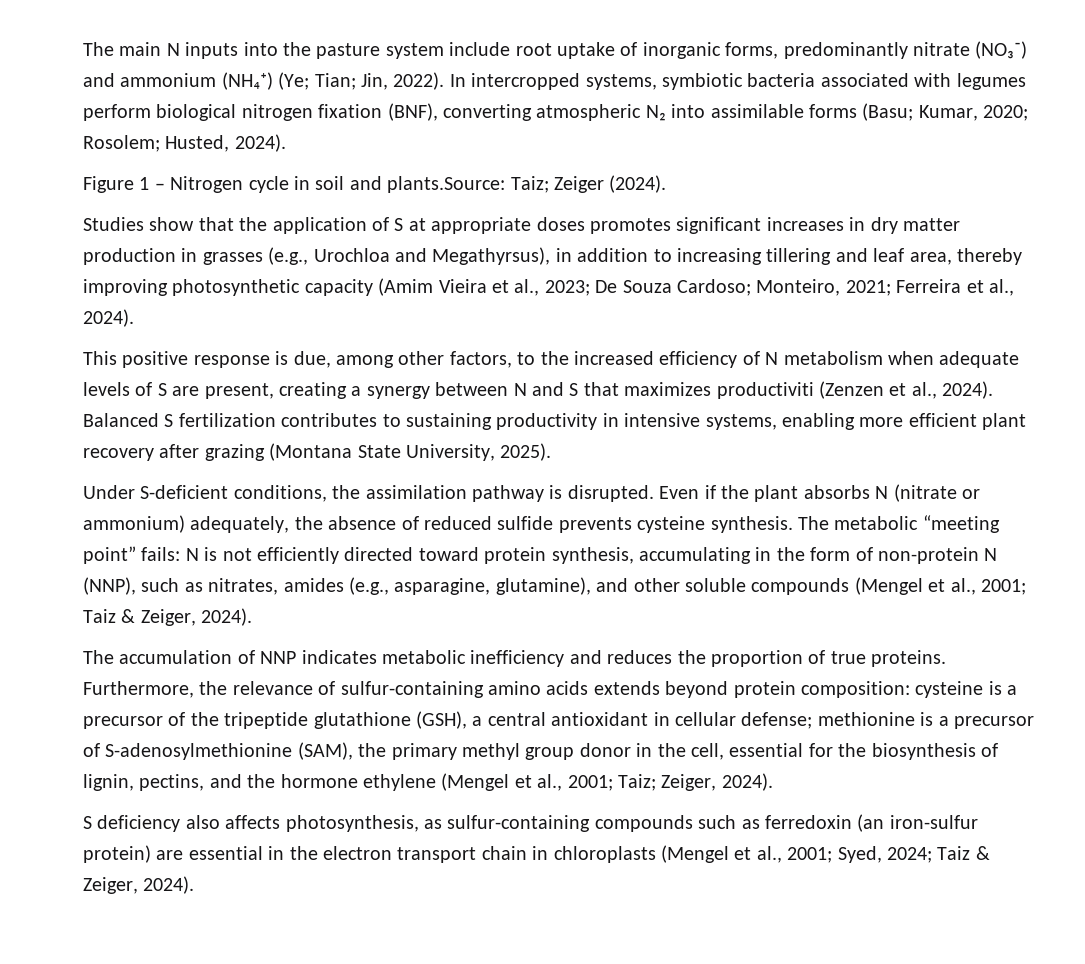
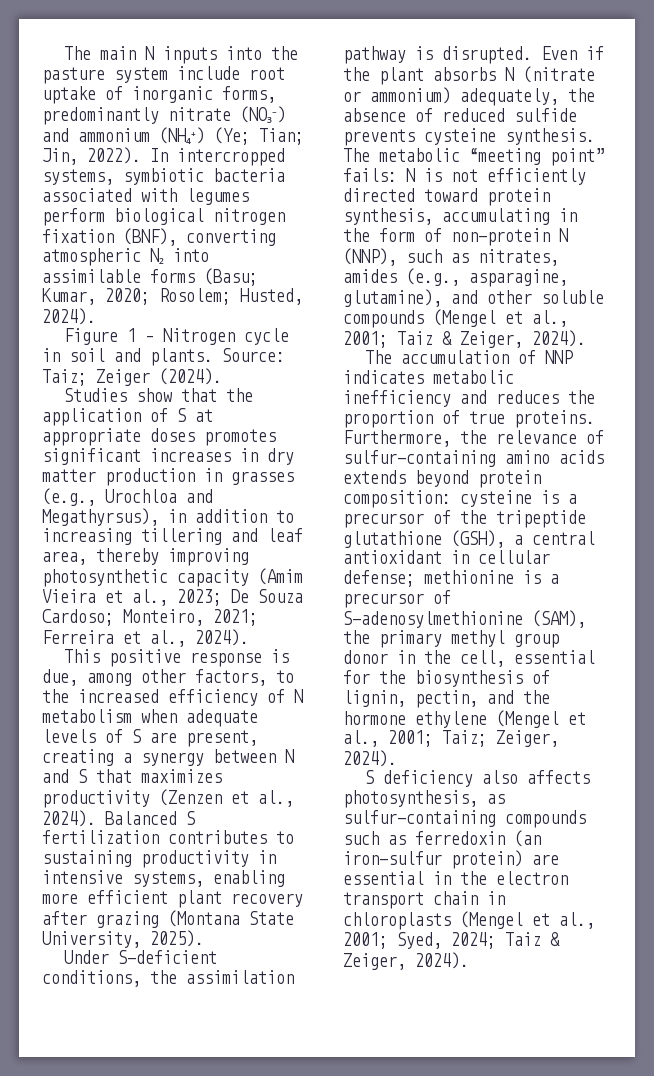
- Figure 1 – Nitrogen cycle in soil and plants.Source: Taiz; Zeiger (2024).
+ Figure 1 – Nitrogen cycle in soil and plants. Source: Taiz; Zeiger (2024).
- This positive response is due, among other factors, to the increased efficiency of N metabolism when adequate levels of S are present, creating a synergy between N and S that maximizes productiviti (Zenzen et al., 2024).
+ This positive response is due, among other factors, to the increased efficiency of N metabolism when adequate levels of S are present, creating a synergy between N and S that maximizes productivity (Zenzen et al., 2024).
- Furthermore, the relevance of sulfur-containing amino acids extends beyond protein composition: cysteine is a precursor of the tripeptide glutathione (GSH), a central antioxidant in cellular defense; methionine is a precursor of S-adenosylmethionine (SAM), the primary methyl group donor in the cell, essential for the biosynthesis of lignin, pectins, and the hormone ethylene (Mengel et al., 2001; Taiz; Zeiger, 2024).
+ Furthermore, the relevance of sulfur-containing amino acids extends beyond protein composition: cysteine is a precursor of the tripeptide glutathione (GSH), a central antioxidant in cellular defense; methionine is a precursor of S-adenosylmethionine (SAM), the primary methyl group donor in the cell, essential for the biosynthesis of lignin, pectin, and the hormone ethylene (Mengel et al., 2001; Taiz; Zeiger, 2024).

